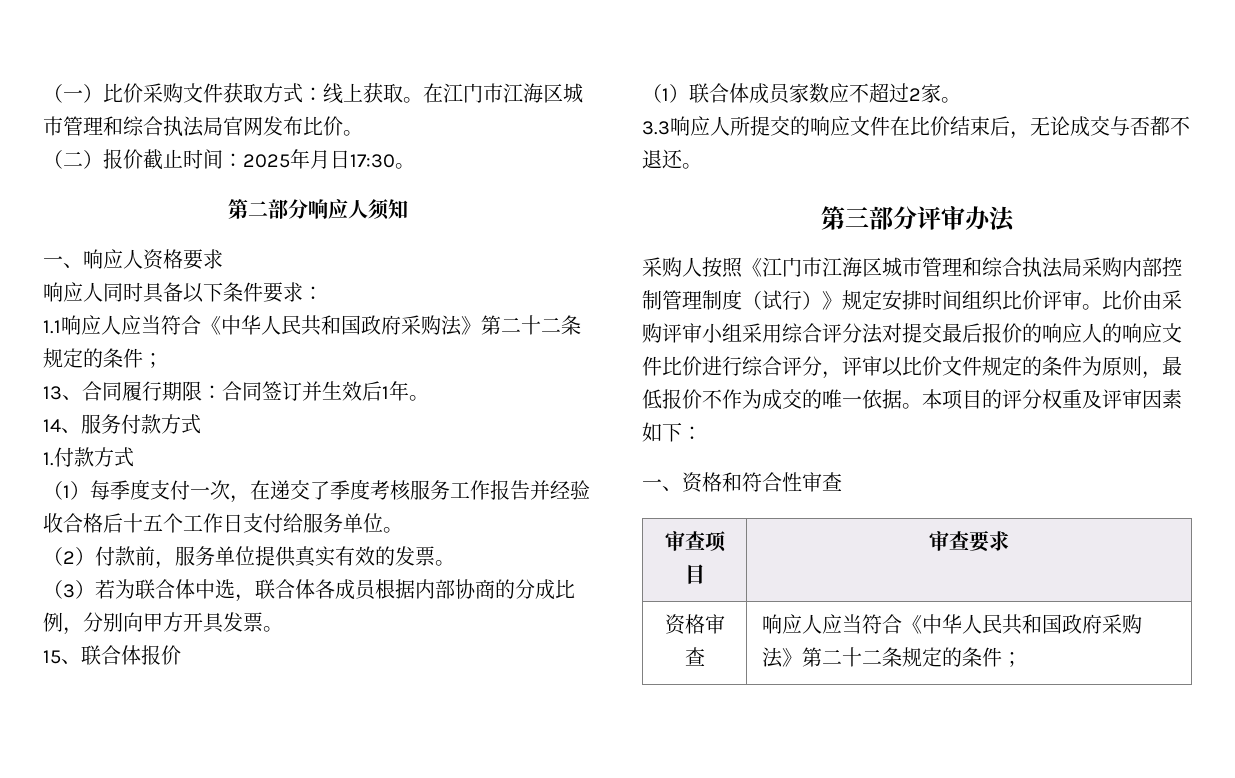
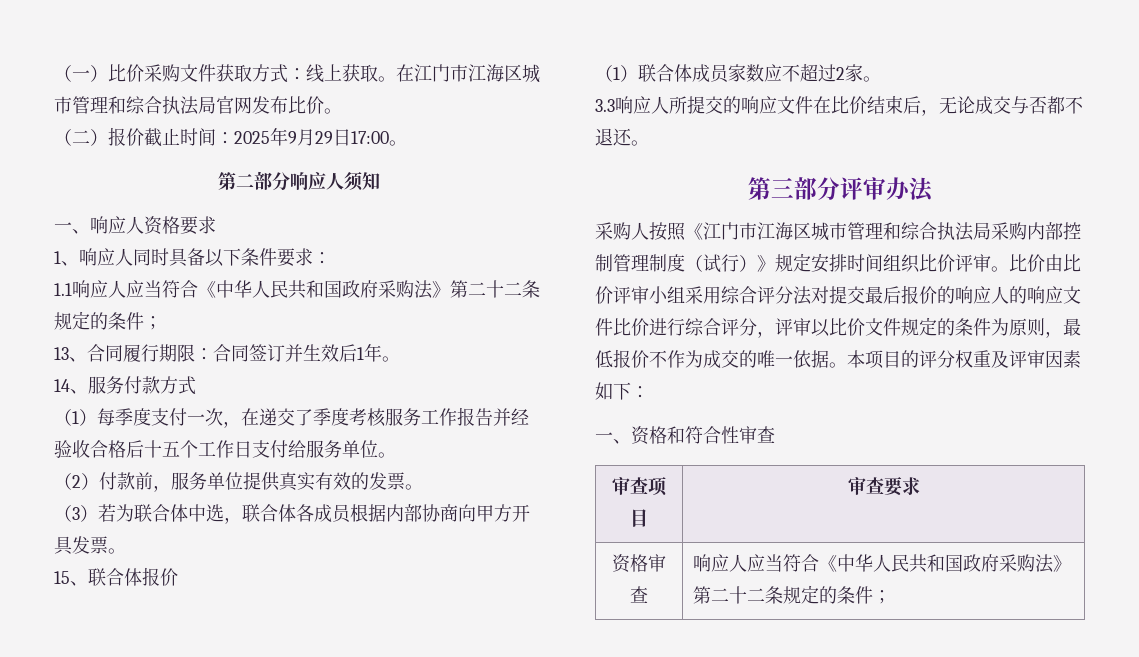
- （二）报价截止时间：2025年月日17:30。
+ （二）报价截止时间：2025年9月29日17:00。
- 响应人同时具备以下条件要求：
+ 1、响应人同时具备以下条件要求：
- 1.付款方式
- （3）若为联合体中选，联合体各成员根据内部协商的分成比例，分别向甲方开具发票。
+ （3）若为联合体中选，联合体各成员根据内部协商向甲方开具发票。
- 比价由采购评审小组采用综合评分法对提交最后报价的响应人的响应文件比价进行综合评分，评审以比价文件规定的条件为原则，最低报价不作为成交的唯一依据。
+ 比价由比价评审小组采用综合评分法对提交最后报价的响应人的响应文件比价进行综合评分，评审以比价文件规定的条件为原则，最低报价不作为成交的唯一依据。

